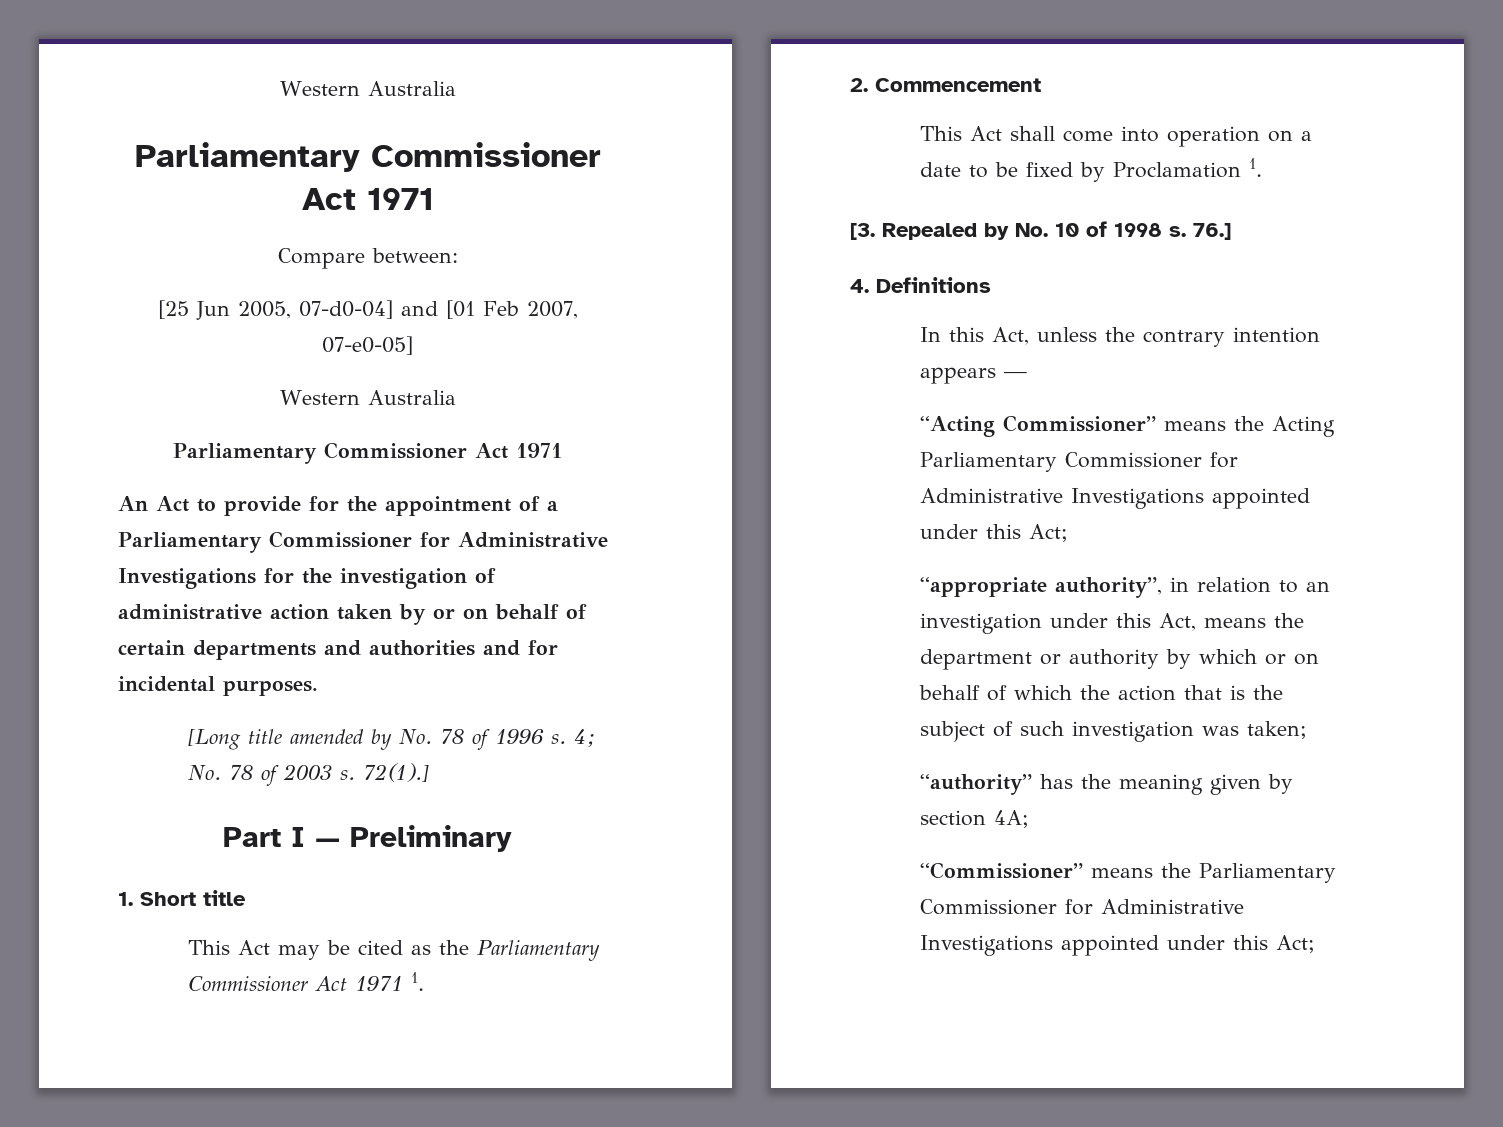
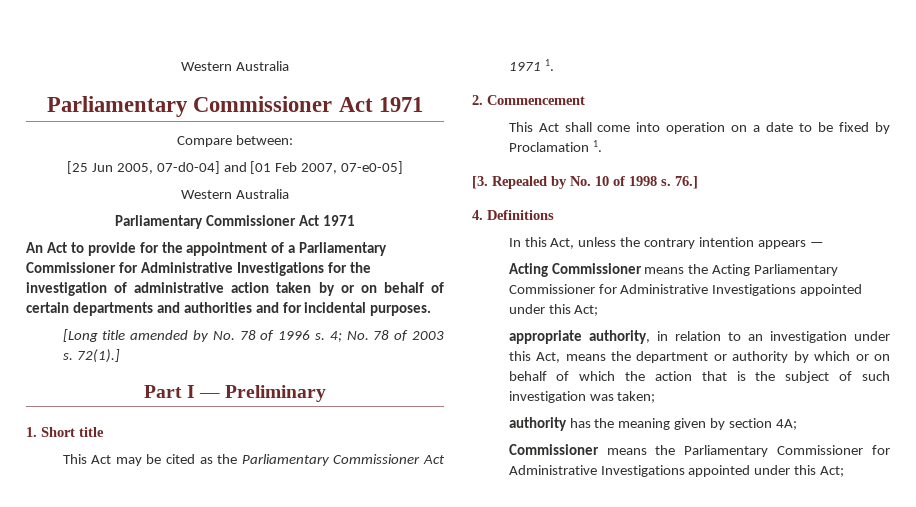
- “Acting Commissioner” means the Acting Parliamentary Commissioner for Administrative Investigations appointed under this Act;
+ Acting Commissioner means the Acting Parliamentary Commissioner for Administrative Investigations appointed under this Act;
- “appropriate authority”, in relation to an investigation under this Act, means the department or authority by which or on behalf of which the action that is the subject of such investigation was taken;
+ appropriate authority, in relation to an investigation under this Act, means the department or authority by which or on behalf of which the action that is the subject of such investigation was taken;
- “authority” has the meaning given by section 4A;
+ authority has the meaning given by section 4A;
- “Commissioner” means the Parliamentary Commissioner for Administrative Investigations appointed under this Act;
+ Commissioner means the Parliamentary Commissioner for Administrative Investigations appointed under this Act;

